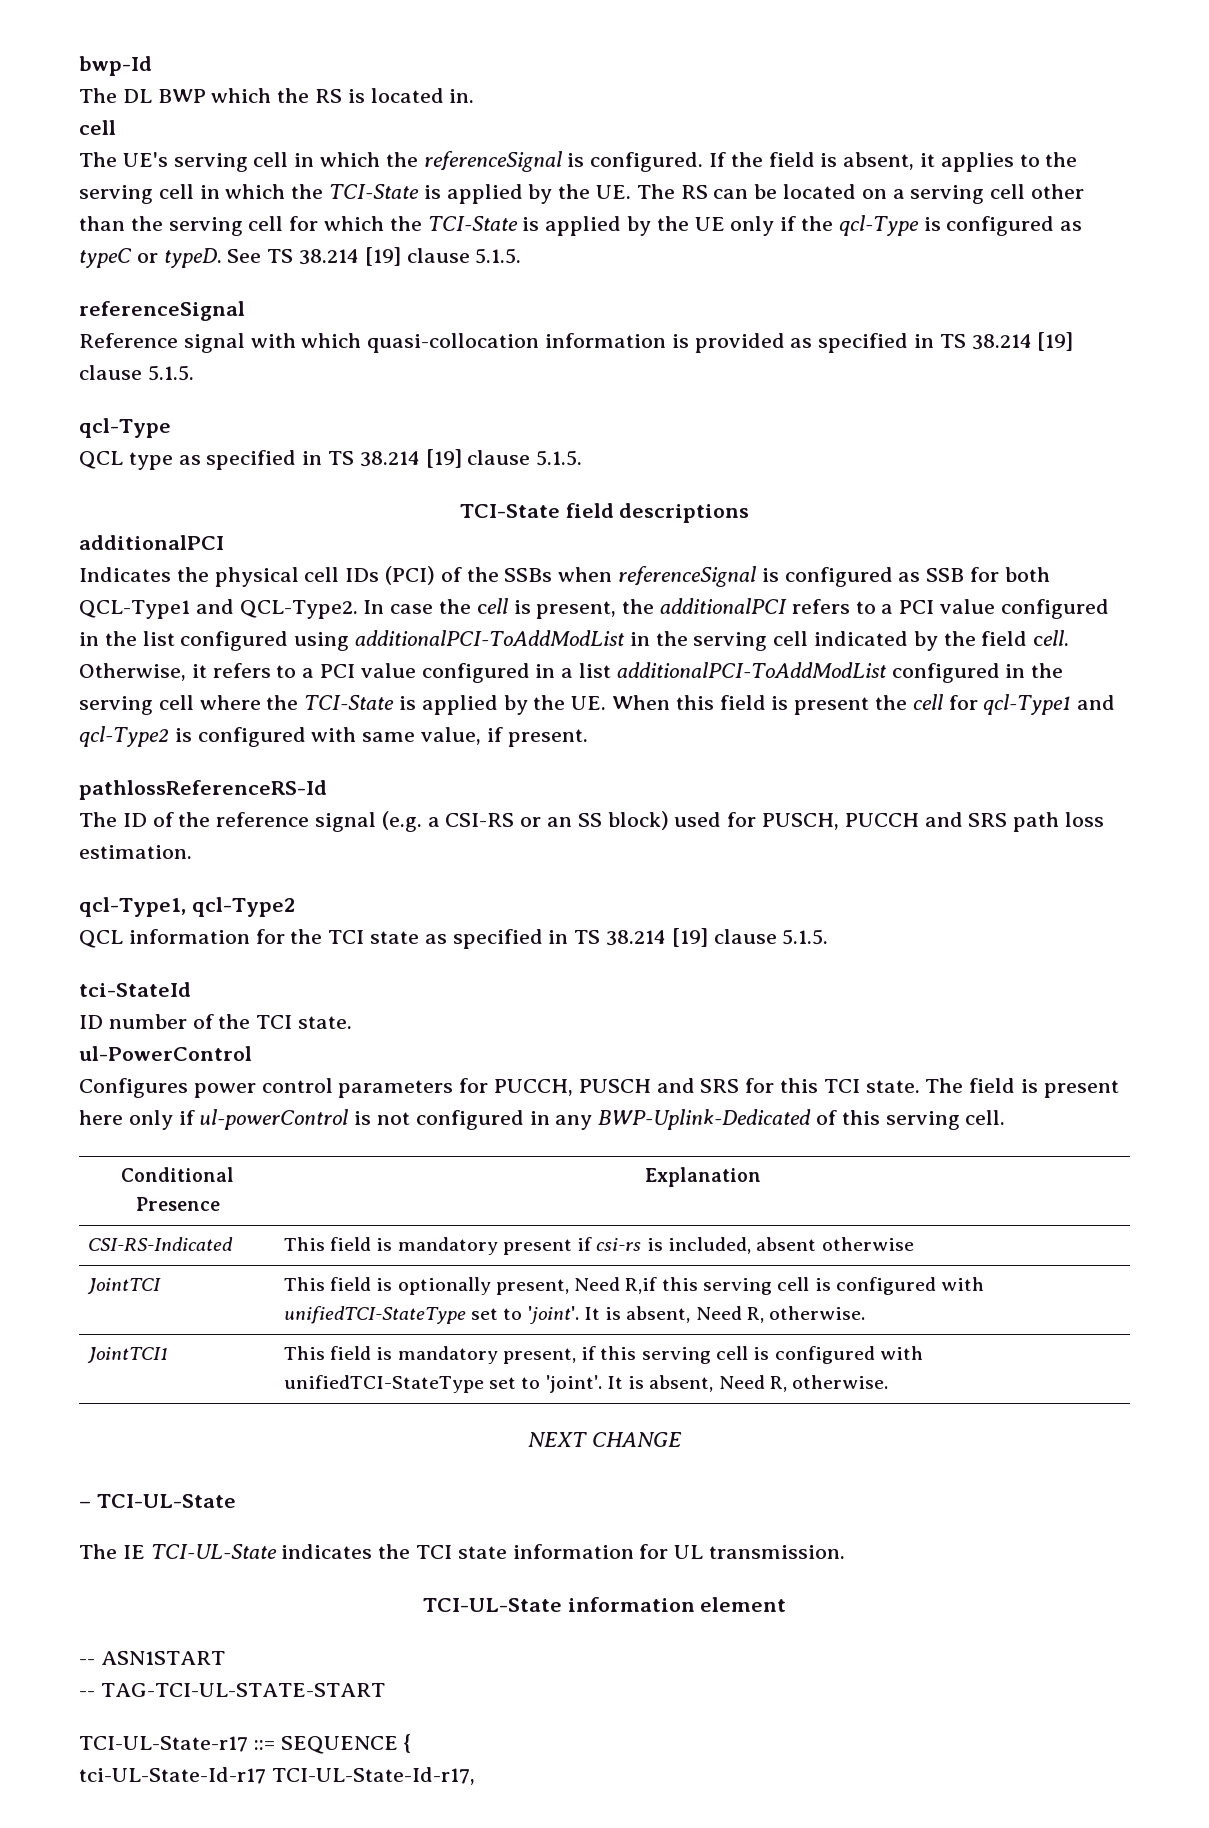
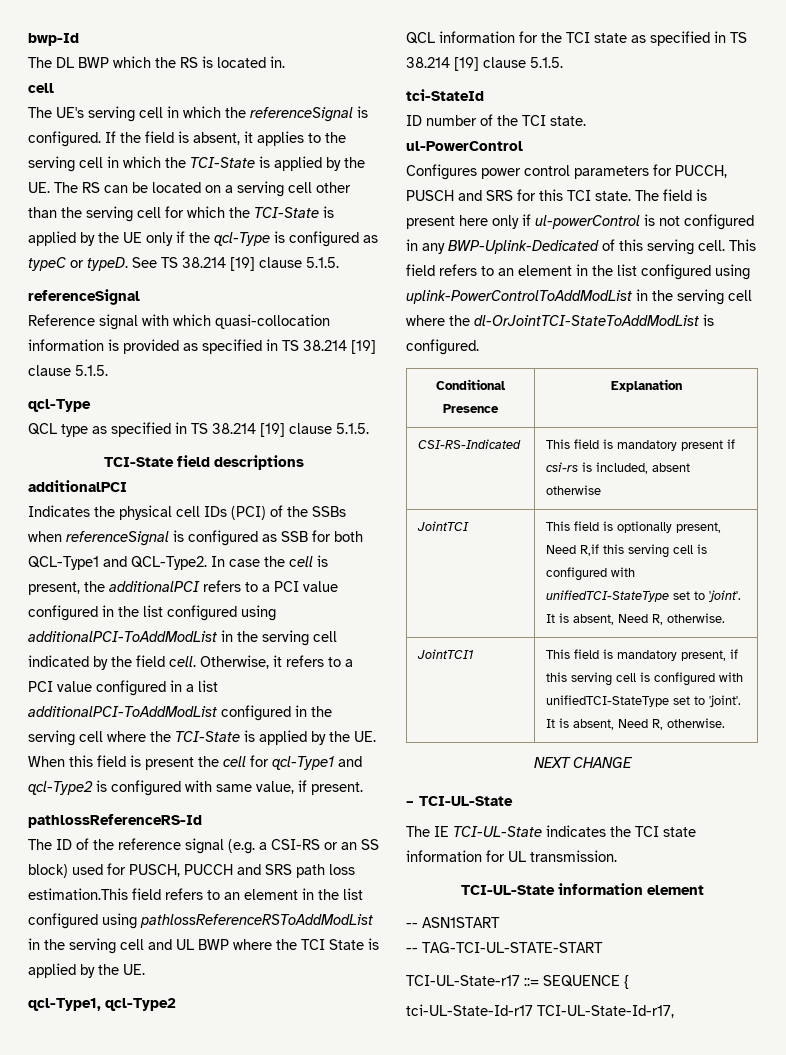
- The ID of the reference signal (e.g. a CSI-RS or an SS block) used for PUSCH, PUCCH and SRS path loss estimation.
+ The ID of the reference signal (e.g. a CSI-RS or an SS block) used for PUSCH, PUCCH and SRS path loss estimation.This field refers to an element in the list configured using pathlossReferenceRSToAddModList in the serving cell and UL BWP where the TCI State is applied by the UE.
+ This field refers to an element in the list configured using uplink-PowerControlToAddModList in the serving cell where the dl-OrJointTCI-StateToAddModList is configured.

